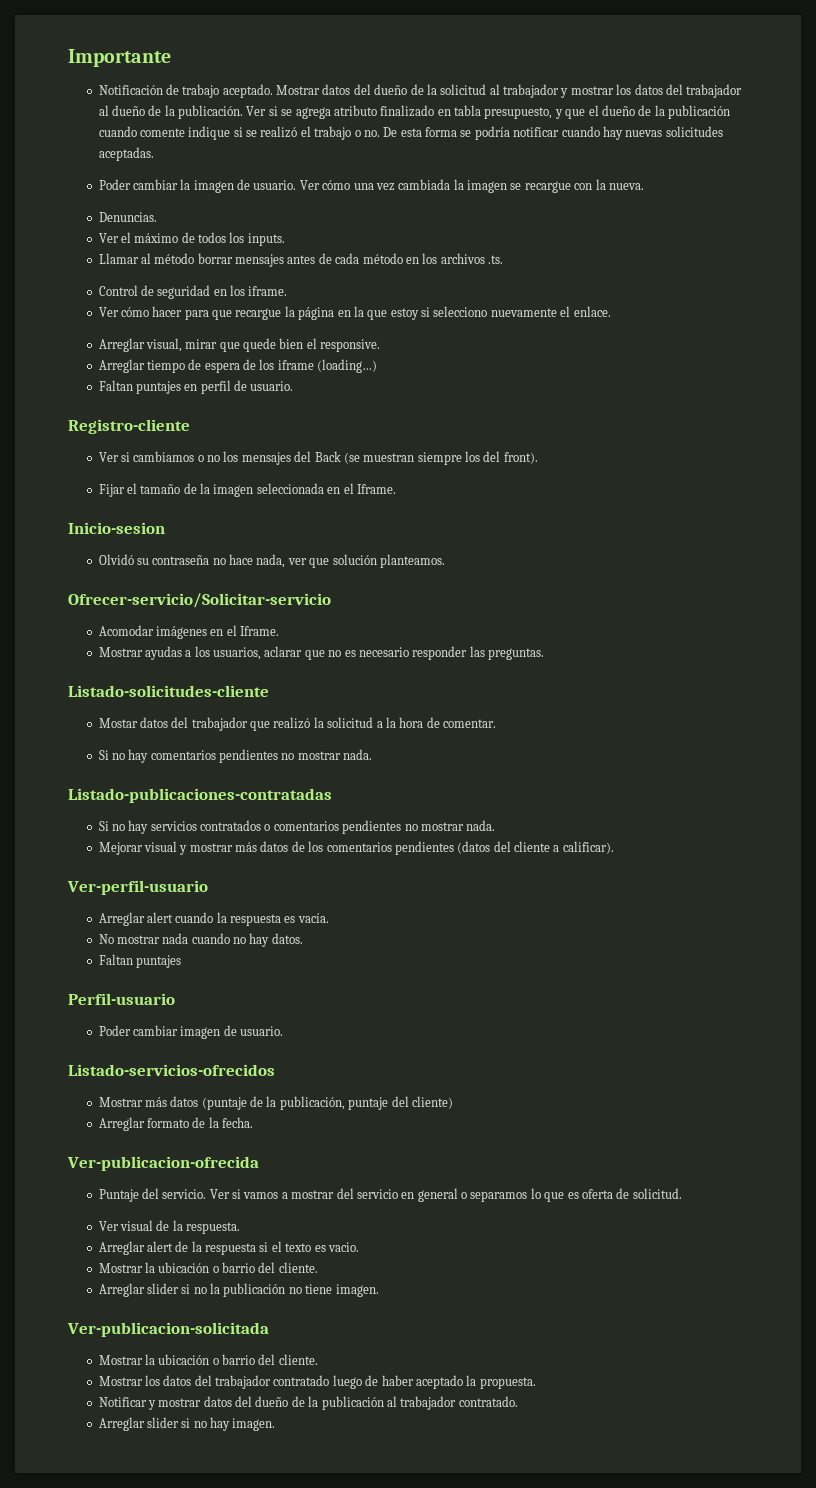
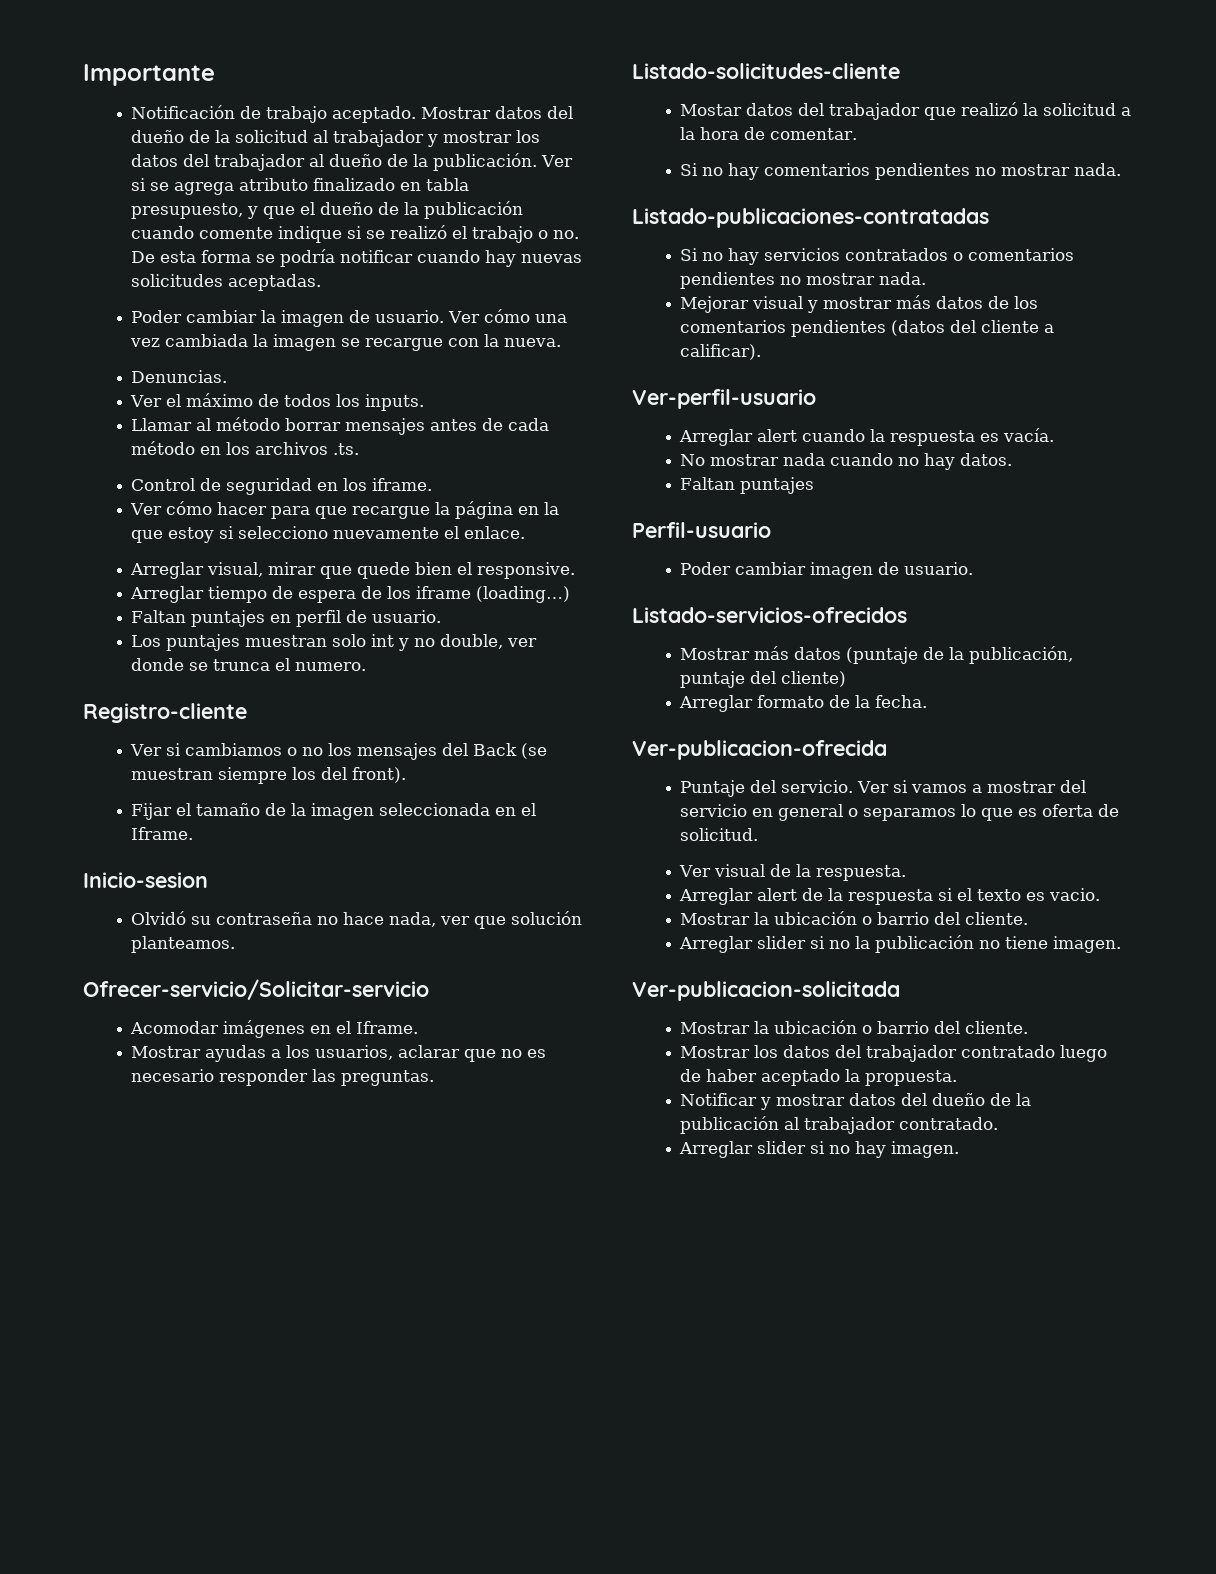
+ Los puntajes muestran solo int y no double, ver donde se trunca el numero.

